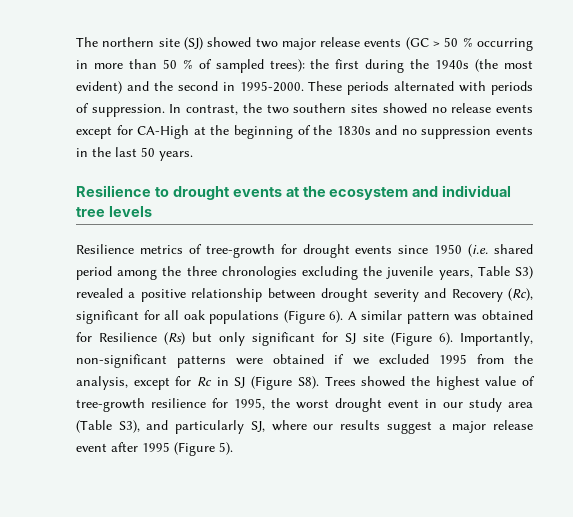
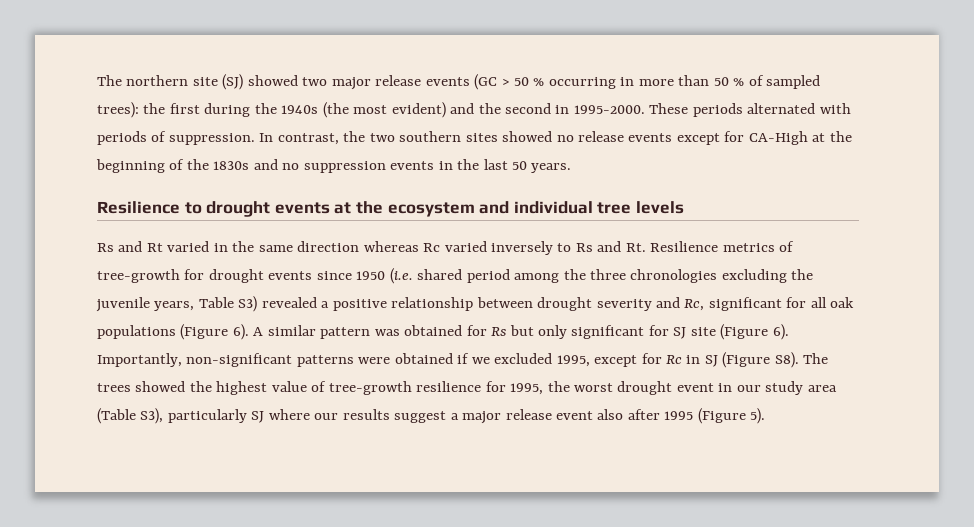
- Resilience metrics of tree-growth for drought events since 1950 (i.e. shared period among the three chronologies excluding the juvenile years, Table S3) revealed a positive relationship between drought severity and Recovery (Rc), significant for all oak populations (Figure 6).
+ Rs and Rt varied in the same direction whereas Rc varied inversely to Rs and Rt. Resilience metrics of tree-growth for drought events since 1950 (i.e. shared period among the three chronologies excluding the juvenile years, Table S3) revealed a positive relationship between drought severity and Rc, significant for all oak populations (Figure 6).
- A similar pattern was obtained for Resilience (Rs) but only significant for SJ site (Figure 6).
+ A similar pattern was obtained for Rs but only significant for SJ site (Figure 6).
- Importantly, non-significant patterns were obtained if we excluded 1995 from the analysis, except for Rc in SJ (Figure S8). Trees showed the highest value of tree-growth resilience for 1995, the worst drought event in our study area (Table S3), and particularly SJ, where our results suggest a major release event after 1995 (Figure 5).
+ Importantly, non-significant patterns were obtained if we excluded 1995, except for Rc in SJ (Figure S8). The trees showed the highest value of tree-growth resilience for 1995, the worst drought event in our study area (Table S3), particularly SJ where our results suggest a major release event also after 1995 (Figure 5).

